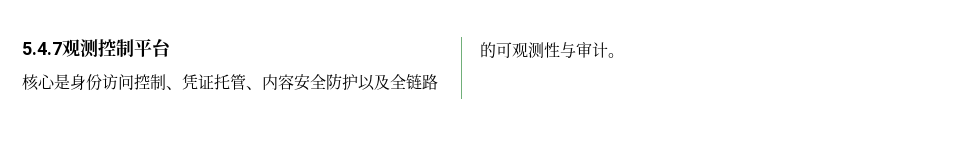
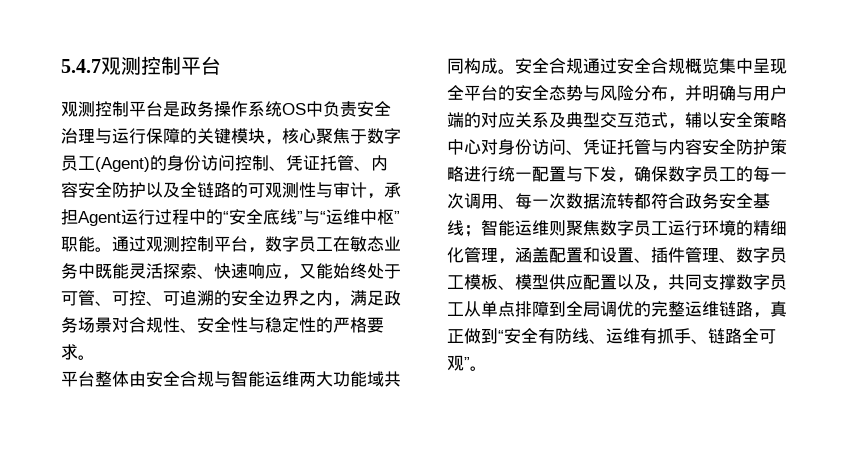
- 核心是身份访问控制、凭证托管、内容安全防护以及全链路的可观测性与审计。
+ 观测控制平台是政务操作系统OS中负责安全治理与运行保障的关键模块，核心聚焦于数字员工(Agent)的身份访问控制、凭证托管、内容安全防护以及全链路的可观测性与审计，承担Agent运行过程中的“安全底线”与“运维中枢”职能。通过观测控制平台，数字员工在敏态业务中既能灵活探索、快速响应，又能始终处于可管、可控、可追溯的安全边界之内，满足政务场景对合规性、安全性与稳定性的严格要求。
+ 平台整体由安全合规与智能运维两大功能域共同构成。安全合规通过安全合规概览集中呈现全平台的安全态势与风险分布，并明确与用户端的对应关系及典型交互范式，辅以安全策略中心对身份访问、凭证托管与内容安全防护策略进行统一配置与下发，确保数字员工的每一次调用、每一次数据流转都符合政务安全基线；智能运维则聚焦数字员工运行环境的精细化管理，涵盖配置和设置、插件管理、数字员工模板、模型供应配置以及，共同支撑数字员工从单点排障到全局调优的完整运维链路，真正做到“安全有防线、运维有抓手、链路全可观”。

